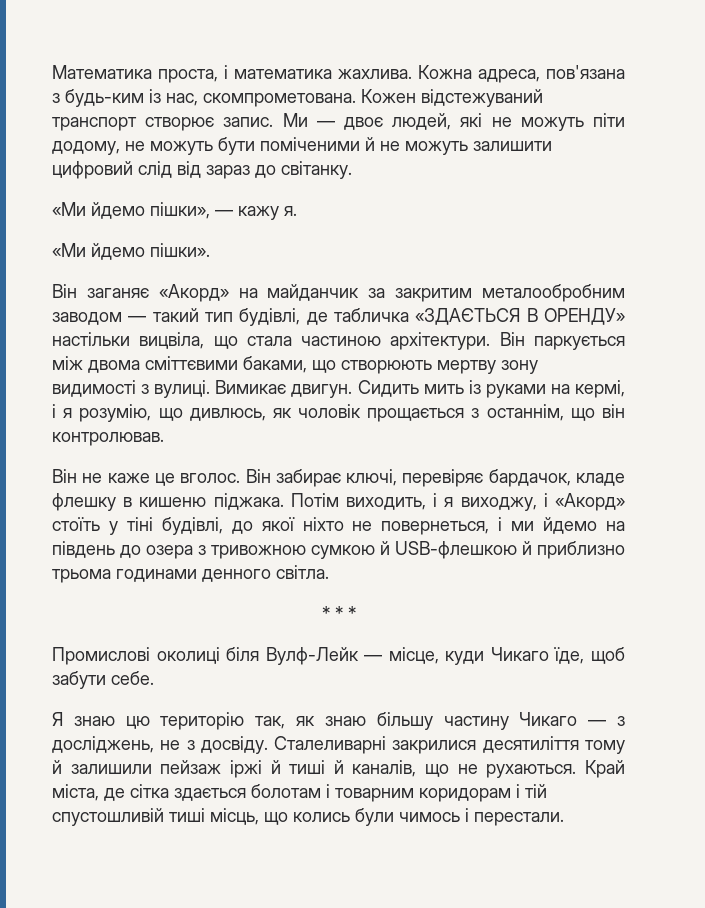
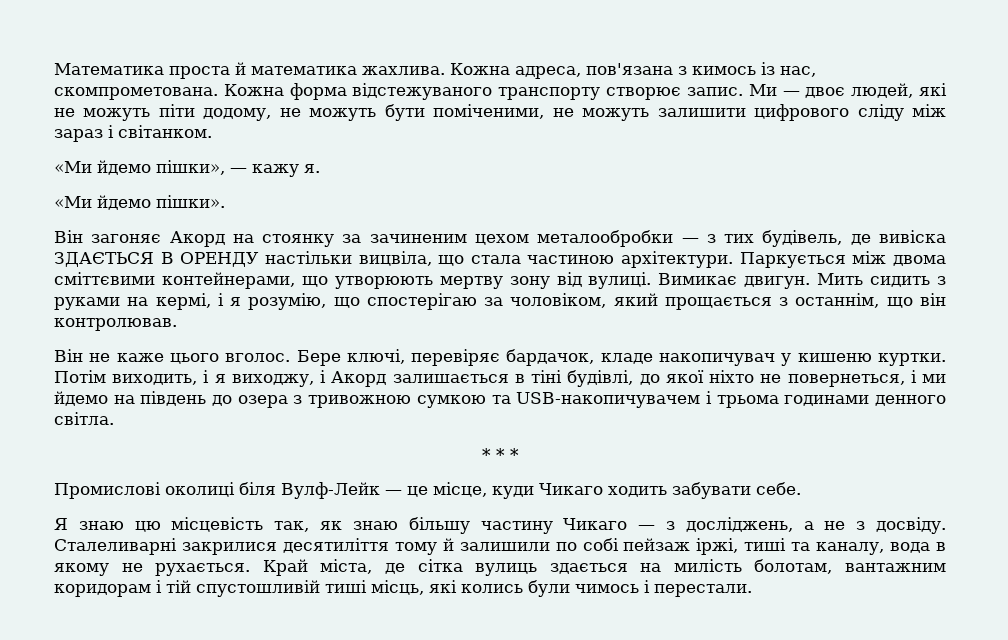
- Математика проста, і математика жахлива.
+ Математика проста й математика жахлива.
- Кожна адреса, пов'язана з будь-ким із нас, скомпрометована.
+ Кожна адреса, пов'язана з кимось із нас, скомпрометована.
- Кожен відстежуваний транспорт створює запис.
+ Кожна форма відстежуваного транспорту створює запис.
- Ми — двоє людей, які не можуть піти додому, не можуть бути поміченими й не можуть залишити цифровий слід від зараз до світанку.
+ Ми — двоє людей, які не можуть піти додому, не можуть бути поміченими, не можуть залишити цифрового сліду між зараз і світанком.
- Він заганяє «Акорд» на майданчик за закритим металообробним заводом — такий тип будівлі, де табличка «ЗДАЄТЬСЯ В ОРЕНДУ» настільки вицвіла, що стала частиною архітектури.
+ Він загоняє Акорд на стоянку за зачиненим цехом металообробки — з тих будівель, де вивіска ЗДАЄТЬСЯ В ОРЕНДУ настільки вицвіла, що стала частиною архітектури.
- Він паркується між двома сміттєвими баками, що створюють мертву зону видимості з вулиці. Вимикає двигун. Сидить мить із руками на кермі, і я розумію, що дивлюсь, як чоловік прощається з останнім, що він контролював.
+ Паркується між двома сміттєвими контейнерами, що утворюють мертву зону від вулиці. Вимикає двигун. Мить сидить з руками на кермі, і я розумію, що спостерігаю за чоловіком, який прощається з останнім, що він контролював.
- Він не каже це вголос. Він забирає ключі, перевіряє бардачок, кладе флешку в кишеню піджака.
+ Він не каже цього вголос. Бере ключі, перевіряє бардачок, кладе накопичувач у кишеню куртки.
- Потім виходить, і я виходжу, і «Акорд» стоїть у тіні будівлі, до якої ніхто не повернеться, і ми йдемо на південь до озера з тривожною сумкою й USB-флешкою й приблизно трьома годинами денного світла.
+ Потім виходить, і я виходжу, і Акорд залишається в тіні будівлі, до якої ніхто не повернеться, і ми йдемо на південь до озера з тривожною сумкою та USB-накопичувачем і трьома годинами денного світла.
- Промислові околиці біля Вулф-Лейк — місце, куди Чикаго їде, щоб забути себе.
+ Промислові околиці біля Вулф-Лейк — це місце, куди Чикаго ходить забувати себе.
- Я знаю цю територію так, як знаю більшу частину Чикаго — з досліджень, не з досвіду.
+ Я знаю цю місцевість так, як знаю більшу частину Чикаго — з досліджень, а не з досвіду.
- Сталеливарні закрилися десятиліття тому й залишили пейзаж іржі й тиші й каналів, що не рухаються. Край міста, де сітка здається болотам і товарним коридорам і тій спустошливій тиші місць, що колись були чимось і перестали.
+ Сталеливарні закрилися десятиліття тому й залишили по собі пейзаж іржі, тиші та каналу, вода в якому не рухається. Край міста, де сітка вулиць здається на милість болотам, вантажним коридорам і тій спустошливій тиші місць, які колись були чимось і перестали.

